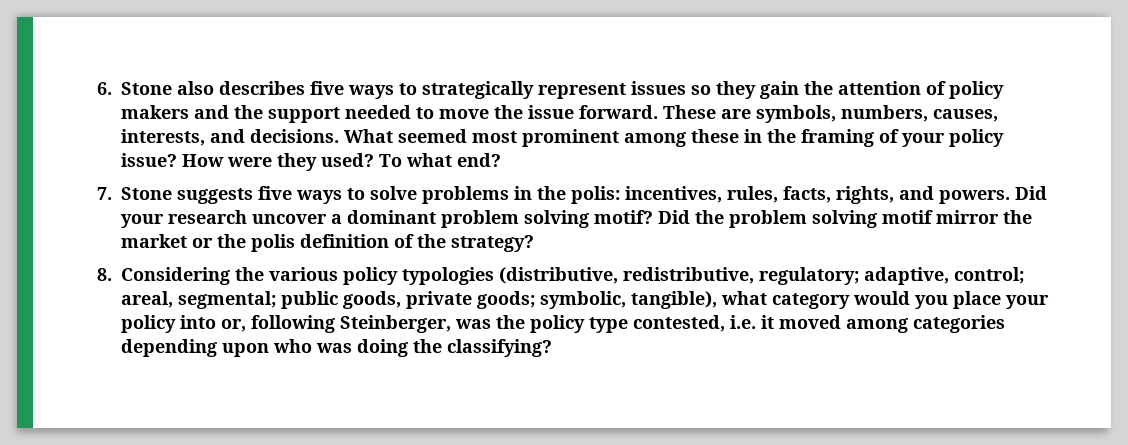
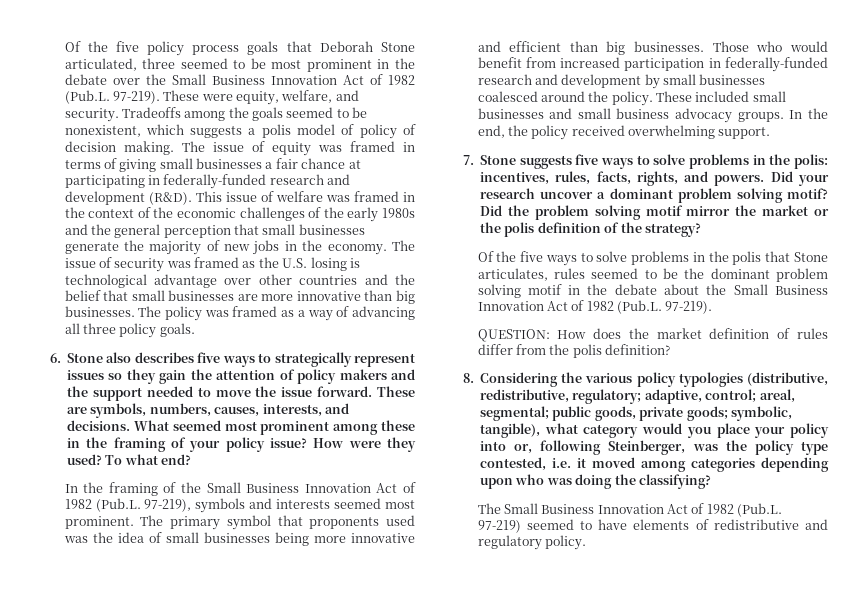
+ Of the five policy process goals that Deborah Stone articulated, three seemed to be most prominent in the debate over the Small Business Innovation Act of 1982 (Pub.L. 97-219). These were equity, welfare, and security. Tradeoffs among the goals seemed to be nonexistent, which suggests a polis model of policy of decision making. The issue of equity was framed in terms of giving small businesses a fair chance at participating in federally-funded research and development (R&D). This issue of welfare was framed in the context of the economic challenges of the early 1980s and the general perception that small businesses generate the majority of new jobs in the economy. The issue of security was framed as the U.S. losing is technological advantage over other countries and the belief that small businesses are more innovative than big businesses. The policy was framed as a way of advancing all three policy goals.
+ In the framing of the Small Business Innovation Act of 1982 (Pub.L. 97-219), symbols and interests seemed most prominent. The primary symbol that proponents used was the idea of small businesses being more innovative and efficient than big businesses. Those who would benefit from increased participation in federally-funded research and development by small businesses coalesced around the policy. These included small businesses and small business advocacy groups. In the end, the policy received overwhelming support.
+ Of the five ways to solve problems in the polis that Stone articulates, rules seemed to be the dominant problem solving motif in the debate about the Small Business Innovation Act of 1982 (Pub.L. 97-219).
+ QUESTION: How does the market definition of rules differ from the polis definition?
+ The Small Business Innovation Act of 1982 (Pub.L. 97-219) seemed to have elements of redistributive and regulatory policy.

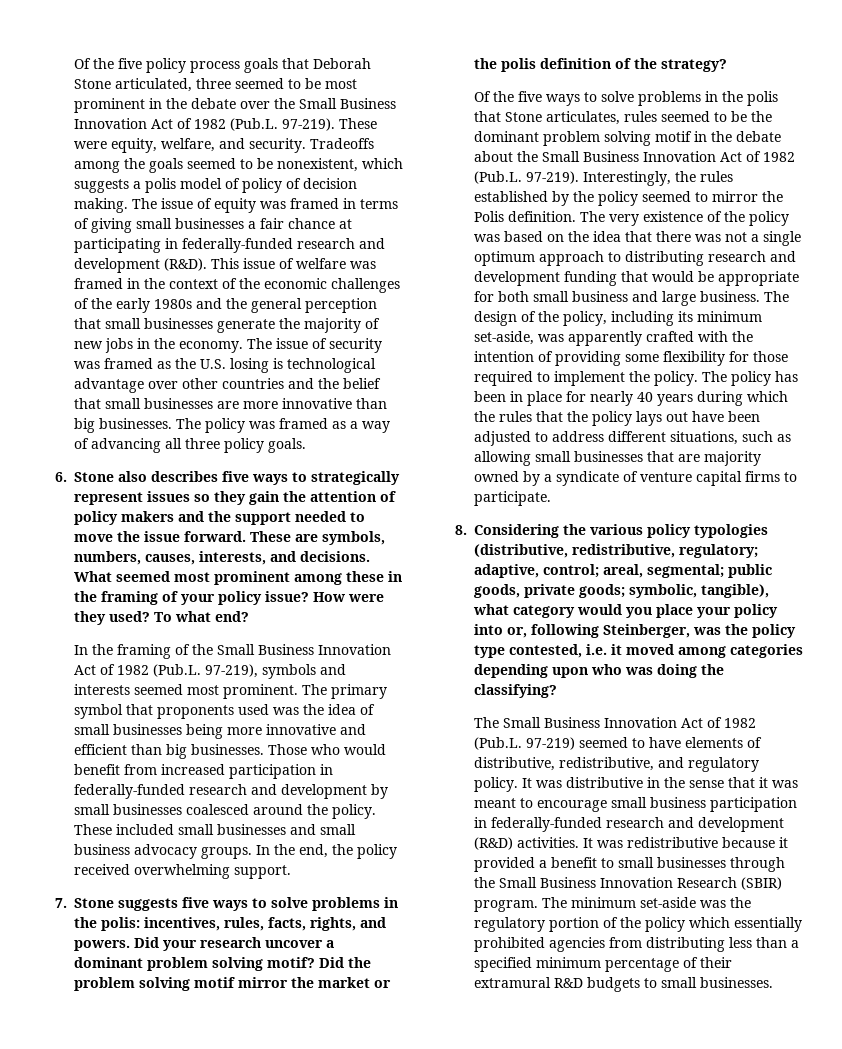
- Of the five ways to solve problems in the polis that Stone articulates, rules seemed to be the dominant problem solving motif in the debate about the Small Business Innovation Act of 1982 (Pub.L. 97-219).
- QUESTION: How does the market definition of rules differ from the polis definition?
+ Of the five ways to solve problems in the polis that Stone articulates, rules seemed to be the dominant problem solving motif in the debate about the Small Business Innovation Act of 1982 (Pub.L. 97-219). Interestingly, the rules established by the policy seemed to mirror the Polis definition. The very existence of the policy was based on the idea that there was not a single optimum approach to distributing research and development funding that would be appropriate for both small business and large business. The design of the policy, including its minimum set-aside, was apparently crafted with the intention of providing some flexibility for those required to implement the policy. The policy has been in place for nearly 40 years during which the rules that the policy lays out have been adjusted to address different situations, such as allowing small businesses that are majority owned by a syndicate of venture capital firms to participate.
- The Small Business Innovation Act of 1982 (Pub.L. 97-219) seemed to have elements of redistributive and regulatory policy.
+ The Small Business Innovation Act of 1982 (Pub.L. 97-219) seemed to have elements of distributive, redistributive, and regulatory policy.
+ It was distributive in the sense that it was meant to encourage small business participation in federally-funded research and development (R&D) activities. It was redistributive because it provided a benefit to small businesses through the Small Business Innovation Research (SBIR) program. The minimum set-aside was the regulatory portion of the policy which essentially prohibited agencies from distributing less than a specified minimum percentage of their extramural R&D budgets to small businesses.

